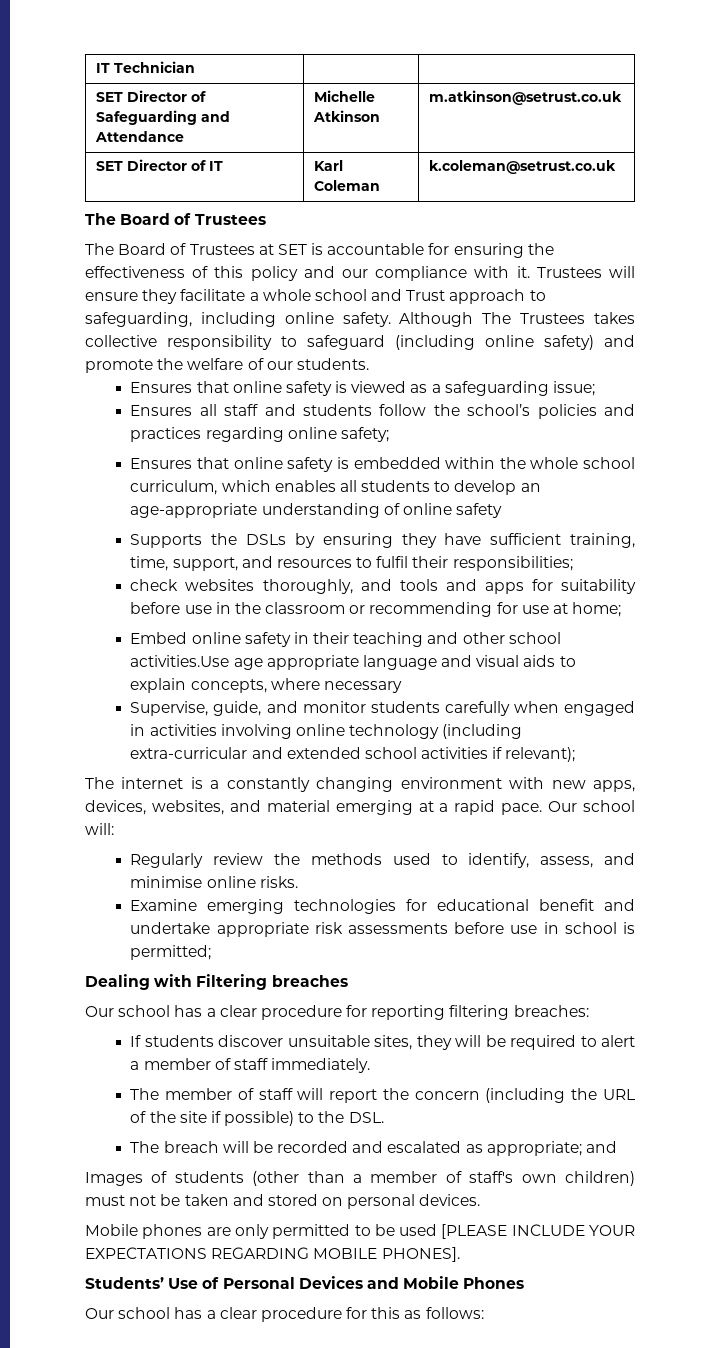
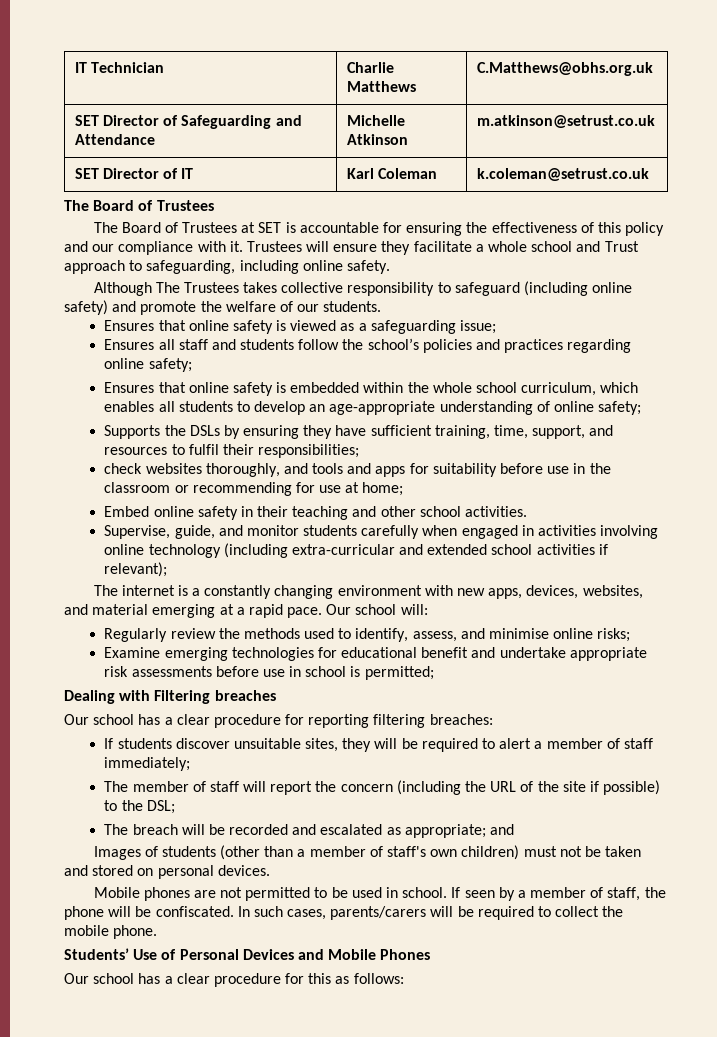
- IT Technician | |
+ IT Technician | Charlie Matthews | C.Matthews@obhs.org.uk
- Trustees will ensure they facilitate a whole school and Trust approach to safeguarding, including online safety. Although The Trustees takes collective responsibility to safeguard (including online safety) and promote the welfare of our students.
+ Trustees will ensure they facilitate a whole school and Trust approach to safeguarding, including online safety.
+ Although The Trustees takes collective responsibility to safeguard (including online safety) and promote the welfare of our students.
- Ensures that online safety is embedded within the whole school curriculum, which enables all students to develop an age-appropriate understanding of online safety
+ Ensures that online safety is embedded within the whole school curriculum, which enables all students to develop an age-appropriate understanding of online safety;
- Embed online safety in their teaching and other school activities.Use age appropriate language and visual aids to explain concepts, where necessary
+ Embed online safety in their teaching and other school activities.
- Regularly review the methods used to identify, assess, and minimise online risks.
+ Regularly review the methods used to identify, assess, and minimise online risks;
- If students discover unsuitable sites, they will be required to alert a member of staff immediately.
+ If students discover unsuitable sites, they will be required to alert a member of staff immediately;
- The member of staff will report the concern (including the URL of the site if possible) to the DSL.
+ The member of staff will report the concern (including the URL of the site if possible) to the DSL;
- Mobile phones are only permitted to be used [PLEASE INCLUDE YOUR EXPECTATIONS REGARDING MOBILE PHONES].
+ Mobile phones are not permitted to be used in school. If seen by a member of staff, the phone will be confiscated. In such cases, parents/carers will be required to collect the mobile phone.

